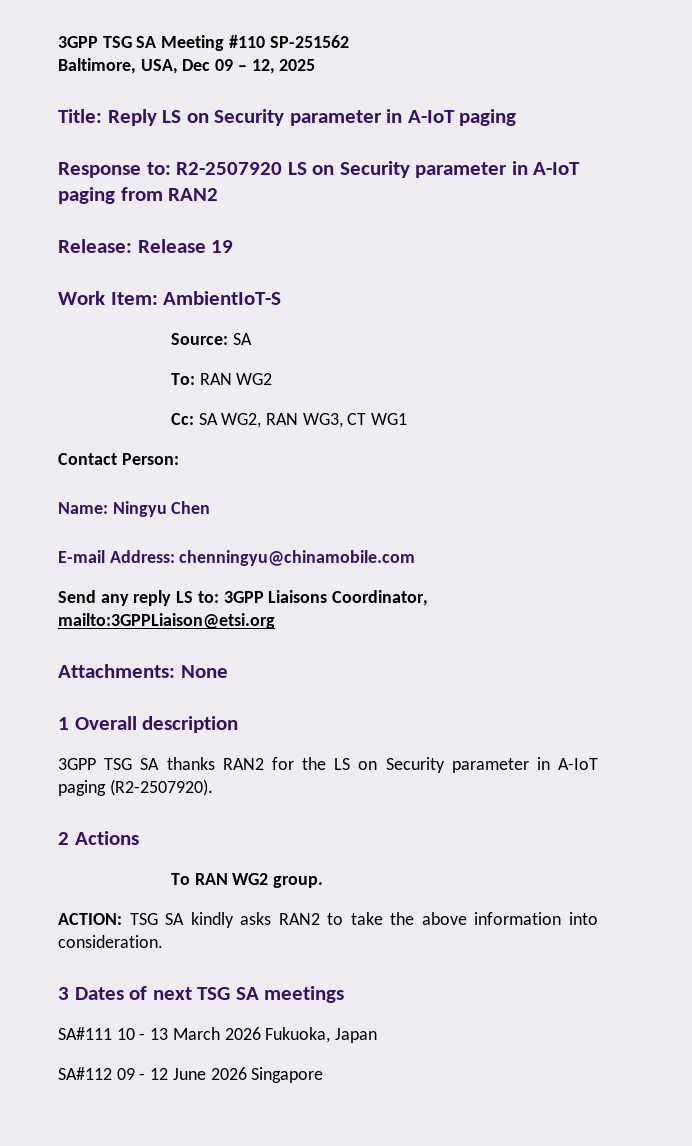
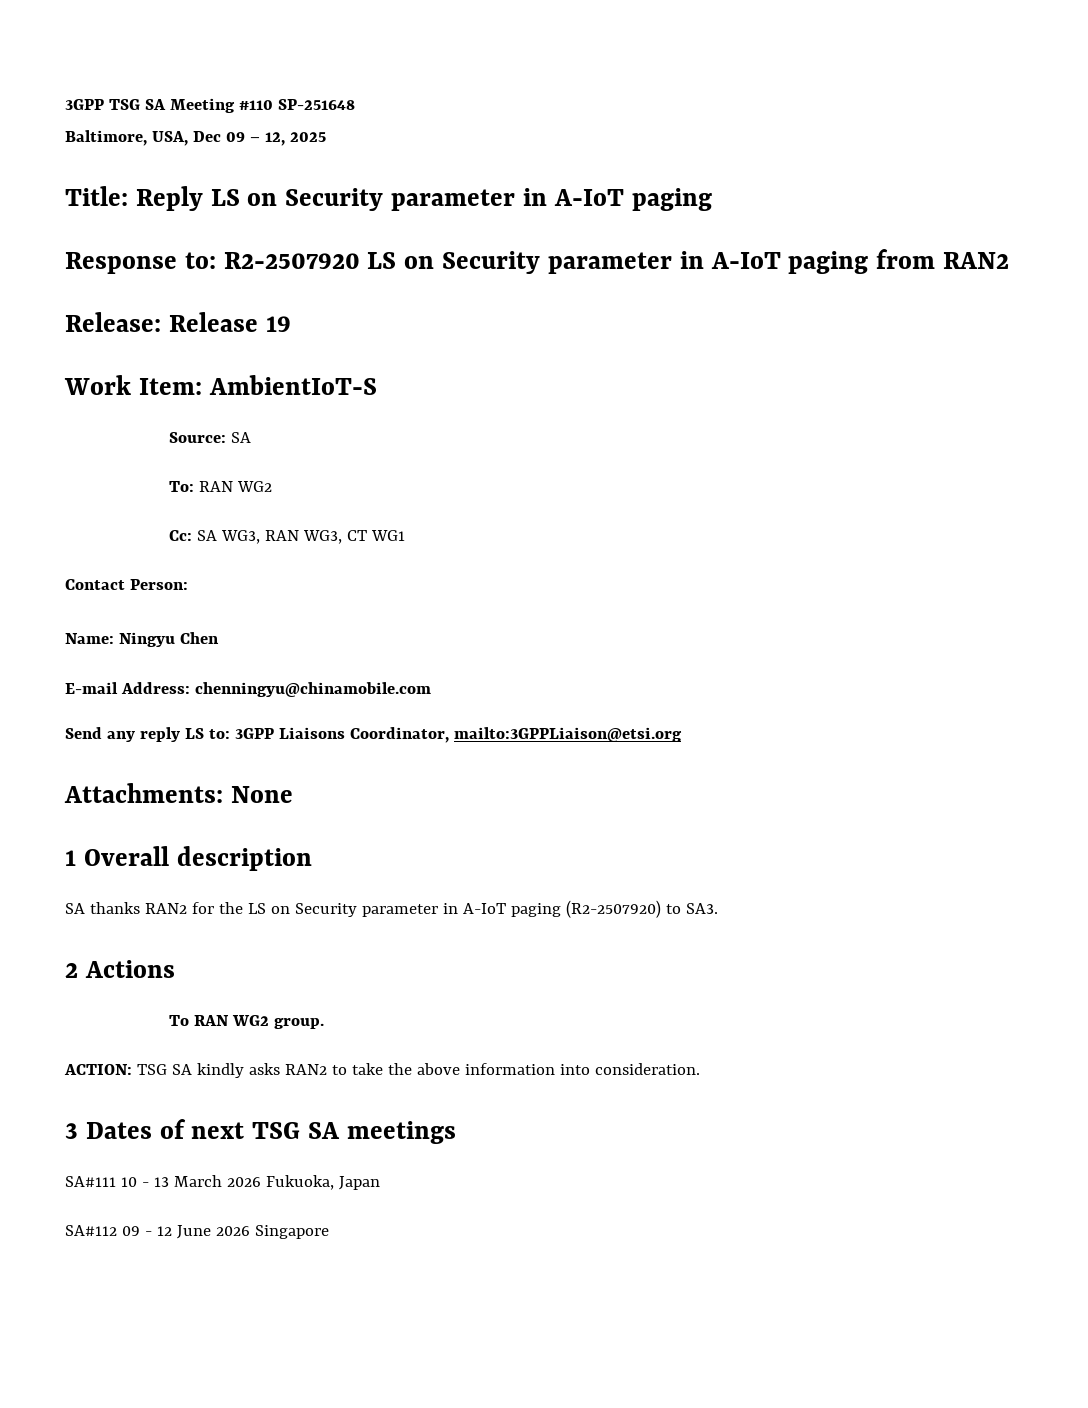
- 3GPP TSG SA Meeting #110 SP-251562
+ 3GPP TSG SA Meeting #110 SP-251648
- Cc: SA WG2, RAN WG3, CT WG1
+ Cc: SA WG3, RAN WG3, CT WG1
- 3GPP TSG SA thanks RAN2 for the LS on Security parameter in A-IoT paging (R2-2507920).
+ SA thanks RAN2 for the LS on Security parameter in A-IoT paging (R2-2507920) to SA3.

